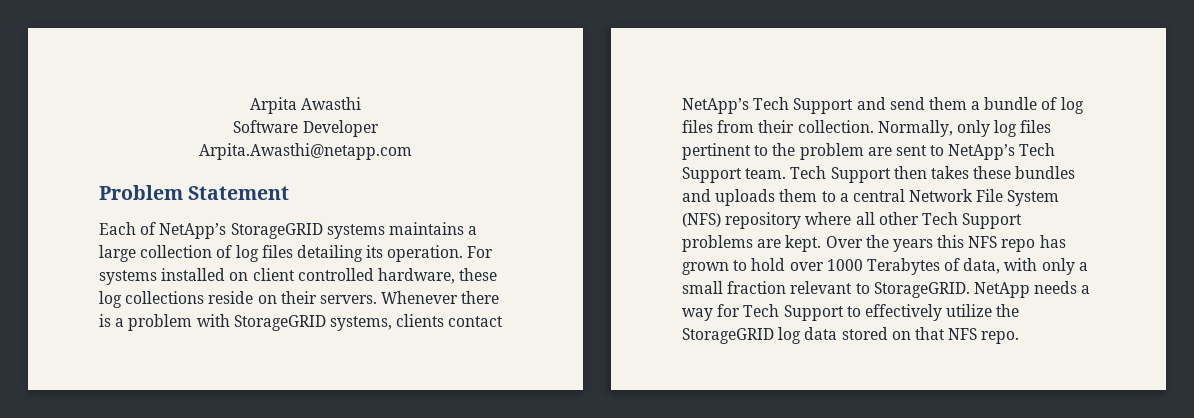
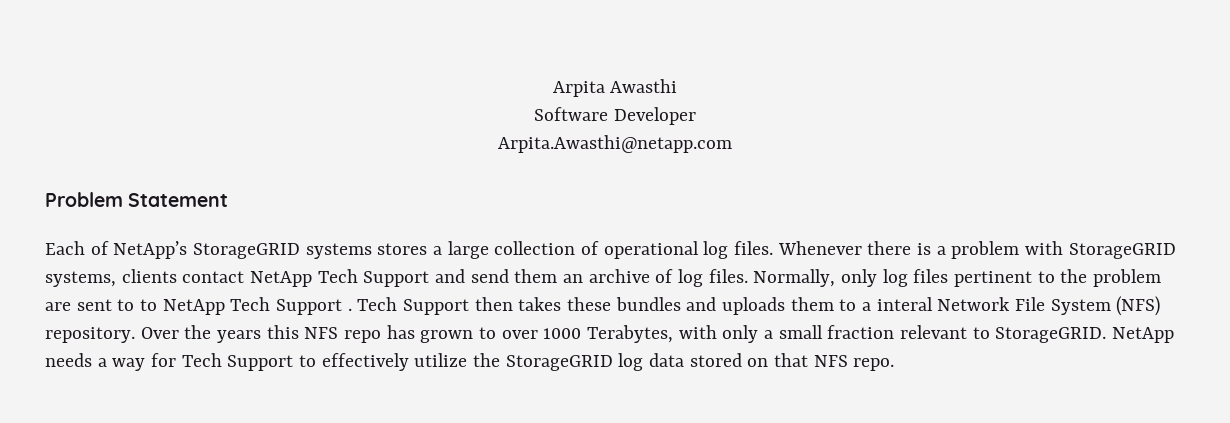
- Each of NetApp’s StorageGRID systems maintains a large collection of log files detailing its operation. For systems installed on client controlled hardware, these log collections reside on their servers.
+ Each of NetApp’s StorageGRID systems stores a large collection of operational log files.
- Whenever there is a problem with StorageGRID systems, clients contact NetApp’s Tech Support and send them a bundle of log files from their collection.
+ Whenever there is a problem with StorageGRID systems, clients contact NetApp Tech Support and send them an archive of log files.
- Normally, only log files pertinent to the problem are sent to NetApp’s Tech Support team.
+ Normally, only log files pertinent to the problem are sent to to NetApp Tech Support .
- Tech Support then takes these bundles and uploads them to a central Network File System (NFS) repository where all other Tech Support problems are kept.
+ Tech Support then takes these bundles and uploads them to a interal Network File System (NFS) repository.
- Over the years this NFS repo has grown to hold over 1000 Terabytes of data, with only a small fraction relevant to StorageGRID.
+ Over the years this NFS repo has grown to over 1000 Terabytes, with only a small fraction relevant to StorageGRID.

